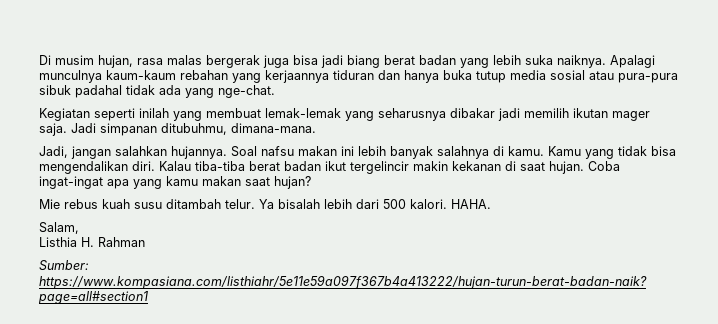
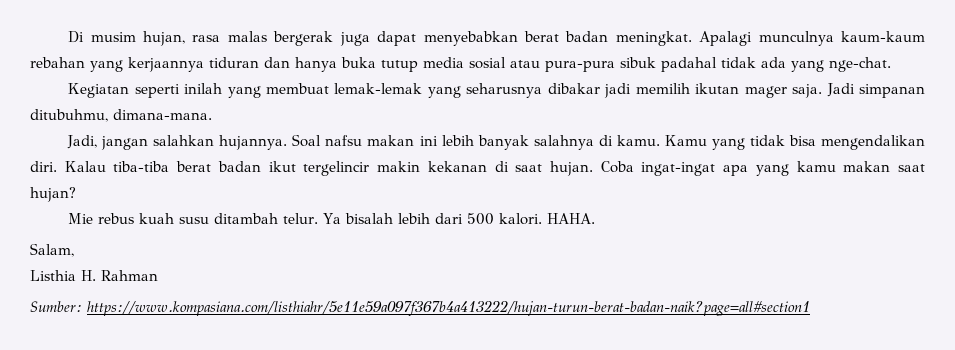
- Di musim hujan, rasa malas bergerak juga bisa jadi biang berat badan yang lebih suka naiknya.
+ Di musim hujan, rasa malas bergerak juga dapat menyebabkan berat badan meningkat.

